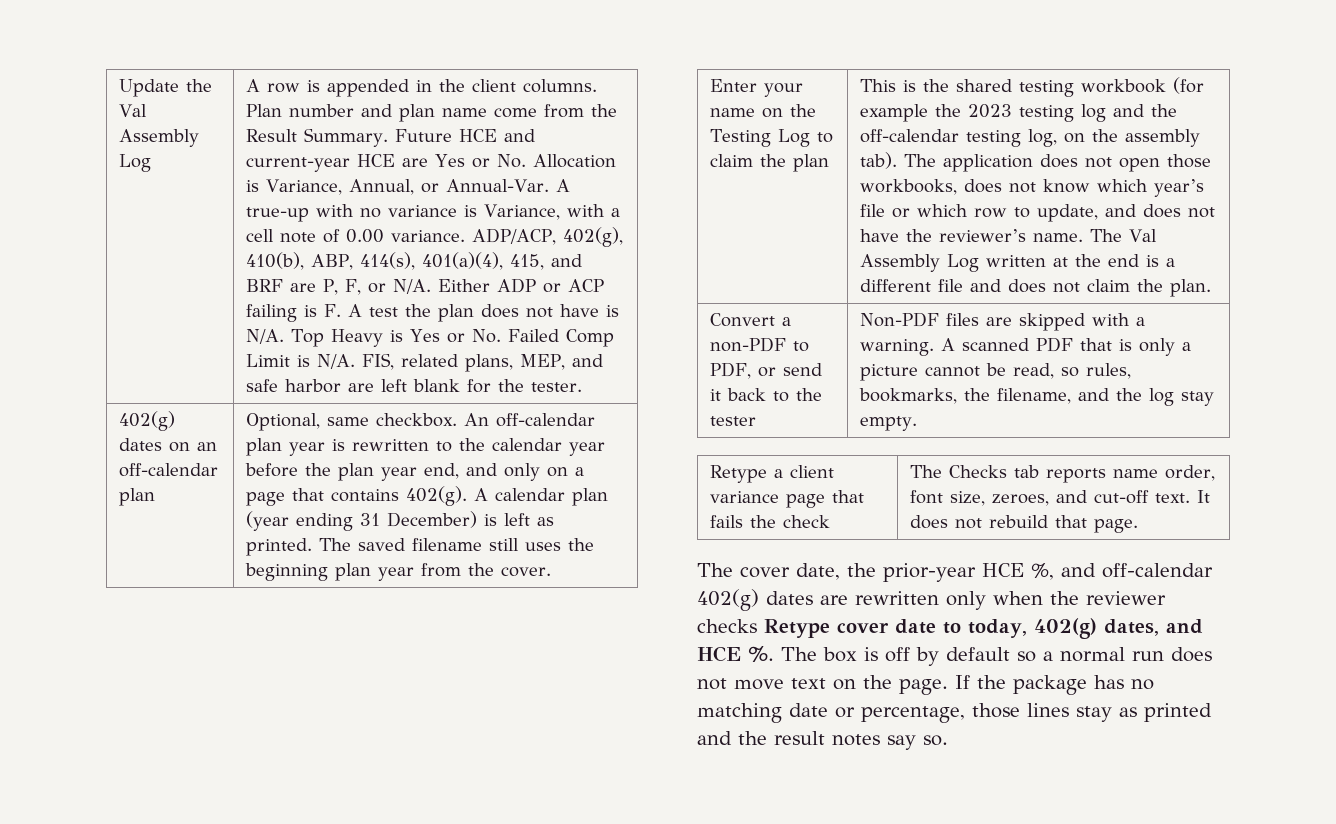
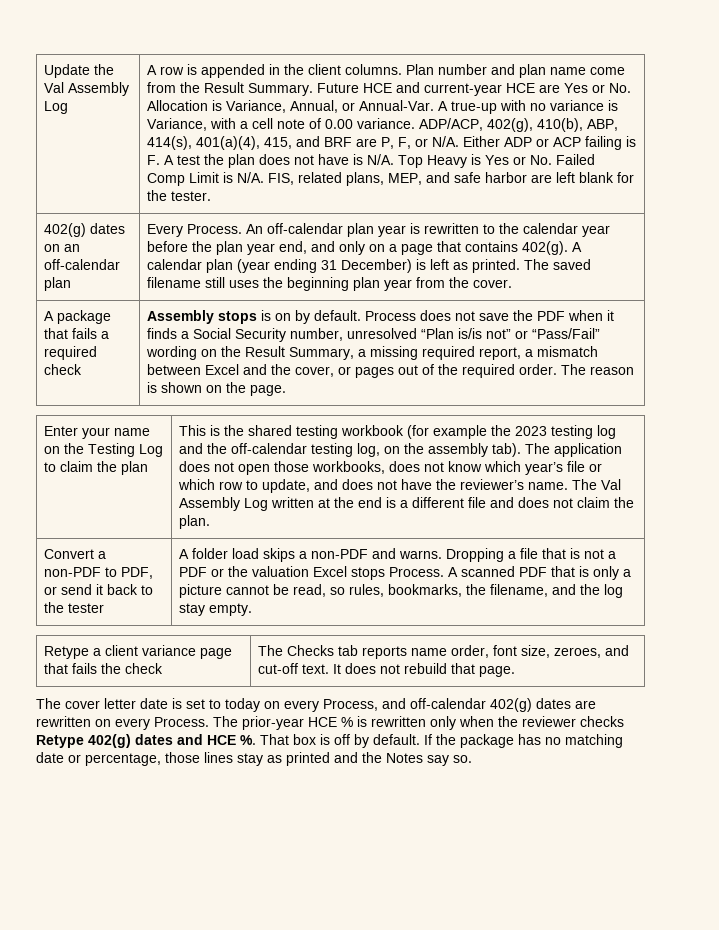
- Optional, same checkbox.
+ Every Process.
+ A package that fails a required check | Assembly stops is on by default. Process does not save the PDF when it finds a Social Security number, unresolved “Plan is/is not” or “Pass/Fail” wording on the Result Summary, a missing required report, a mismatch between Excel and the cover, or pages out of the required order. The reason is shown on the page.
- Non-PDF files are skipped with a warning.
+ A folder load skips a non-PDF and warns. Dropping a file that is not a PDF or the valuation Excel stops Process.
- The cover date, the prior-year HCE %, and off-calendar 402(g) dates are rewritten only when the reviewer checks Retype cover date to today, 402(g) dates, and HCE %.
+ The cover letter date is set to today on every Process, and off-calendar 402(g) dates are rewritten on every Process. The prior-year HCE % is rewritten only when the reviewer checks Retype 402(g) dates and HCE %.
- The box is off by default so a normal run does not move text on the page.
+ That box is off by default.
- If the package has no matching date or percentage, those lines stay as printed and the result notes say so.
+ If the package has no matching date or percentage, those lines stay as printed and the Notes say so.

